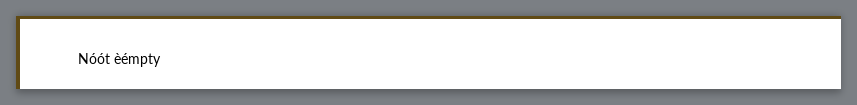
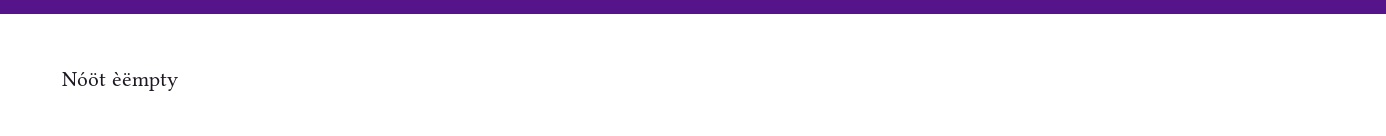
- Nóót èémpty
+ Nóöt èëmpty

